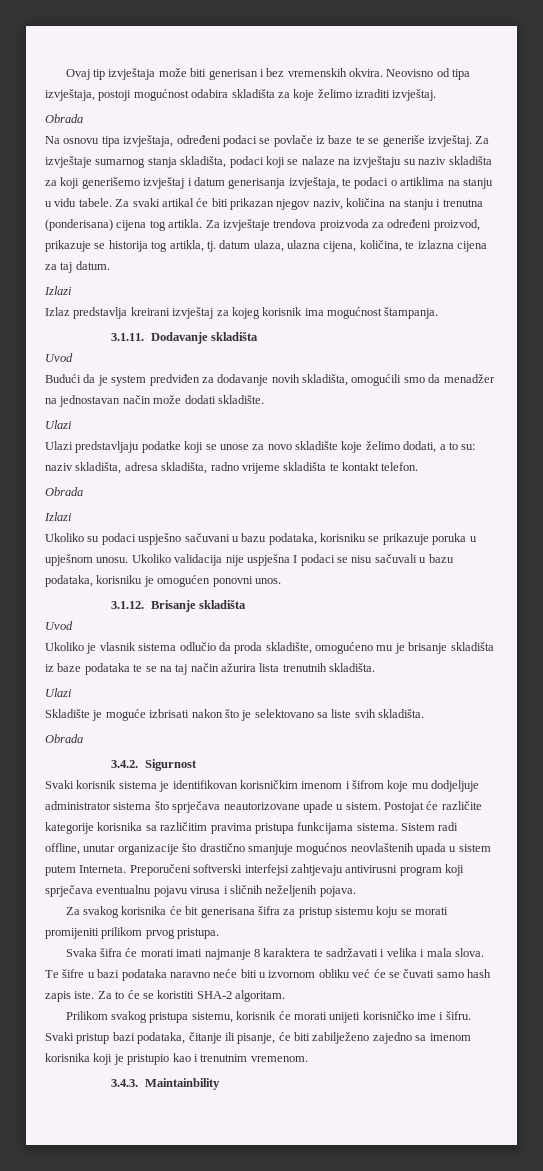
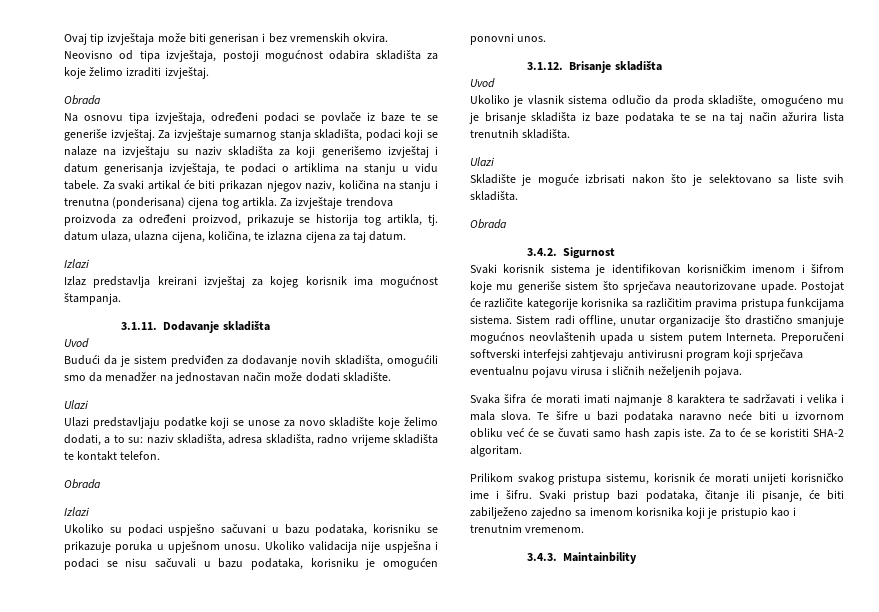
- Budući da je system predviđen za dodavanje novih skladišta, omogućili smo da menadžer na jednostavan način može dodati skladište.
+ Budući da je sistem predviđen za dodavanje novih skladišta, omogućili smo da menadžer na jednostavan način može dodati skladište.
- Ukoliko validacija nije uspješna I podaci se nisu sačuvali u bazu podataka, korisniku je omogućen ponovni unos.
+ Ukoliko validacija nije uspješna i podaci se nisu sačuvali u bazu podataka, korisniku je omogućen ponovni unos.
- Svaki korisnik sistema je identifikovan korisničkim imenom i šifrom koje mu dodjeljuje administrator sistema što sprječava neautorizovane upade u sistem.
+ Svaki korisnik sistema je identifikovan korisničkim imenom i šifrom koje mu generiše sistem što sprječava neautorizovane upade.
- Za svakog korisnika će bit generisana šifra za pristup sistemu koju se morati promijeniti prilikom prvog pristupa.

